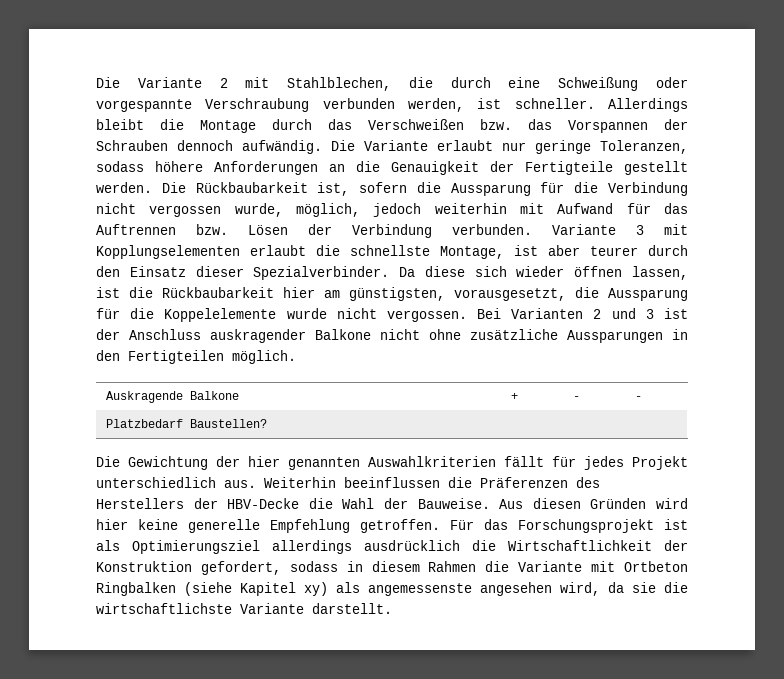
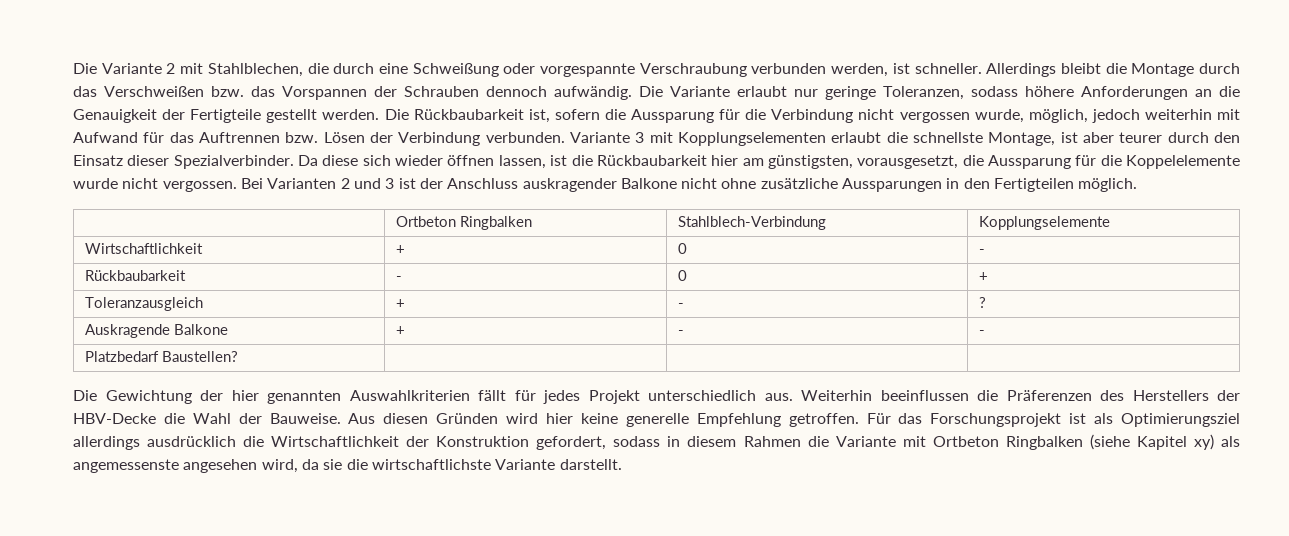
+ | Ortbeton Ringbalken | Stahlblech-Verbindung | Kopplungselemente
+ Wirtschaftlichkeit | + | 0 | -
+ Rückbaubarkeit | - | 0 | +
+ Toleranzausgleich | + | - | ?

